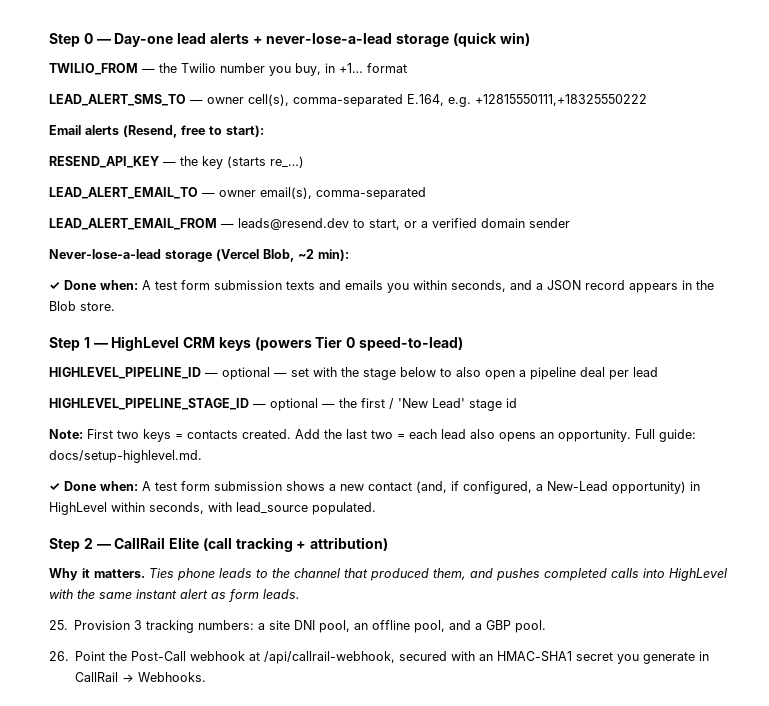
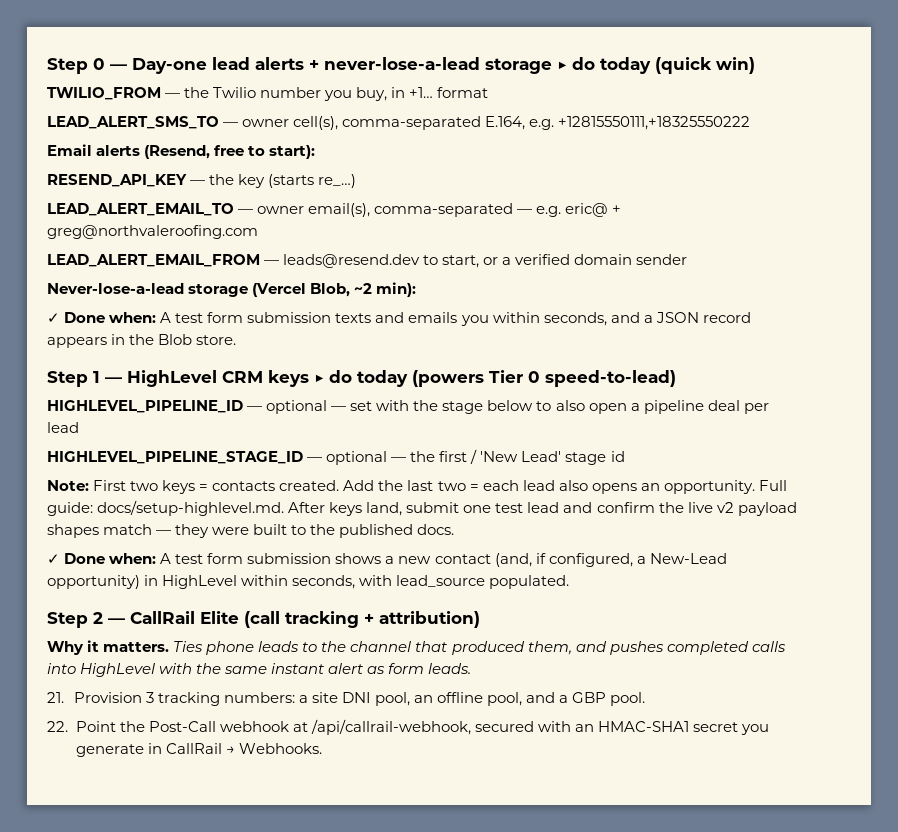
- Step 0 — Day-one lead alerts + never-lose-a-lead storage (quick win)
+ Step 0 — Day-one lead alerts + never-lose-a-lead storage ▶ do today (quick win)
- LEAD_ALERT_EMAIL_TO — owner email(s), comma-separated
+ LEAD_ALERT_EMAIL_TO — owner email(s), comma-separated — e.g. eric@ + greg@northvaleroofing.com
- Step 1 — HighLevel CRM keys (powers Tier 0 speed-to-lead)
+ Step 1 — HighLevel CRM keys ▶ do today (powers Tier 0 speed-to-lead)
- Full guide: docs/setup-highlevel.md.
+ Full guide: docs/setup-highlevel.md. After keys land, submit one test lead and confirm the live v2 payload shapes match — they were built to the published docs.
- 25. Provision 3 tracking numbers: a site DNI pool, an offline pool, and a GBP pool.
+ 21. Provision 3 tracking numbers: a site DNI pool, an offline pool, and a GBP pool.
- 26. Point the Post-Call webhook at /api/callrail-webhook, secured with an HMAC-SHA1 secret you generate in CallRail → Webhooks.
+ 22. Point the Post-Call webhook at /api/callrail-webhook, secured with an HMAC-SHA1 secret you generate in CallRail → Webhooks.

